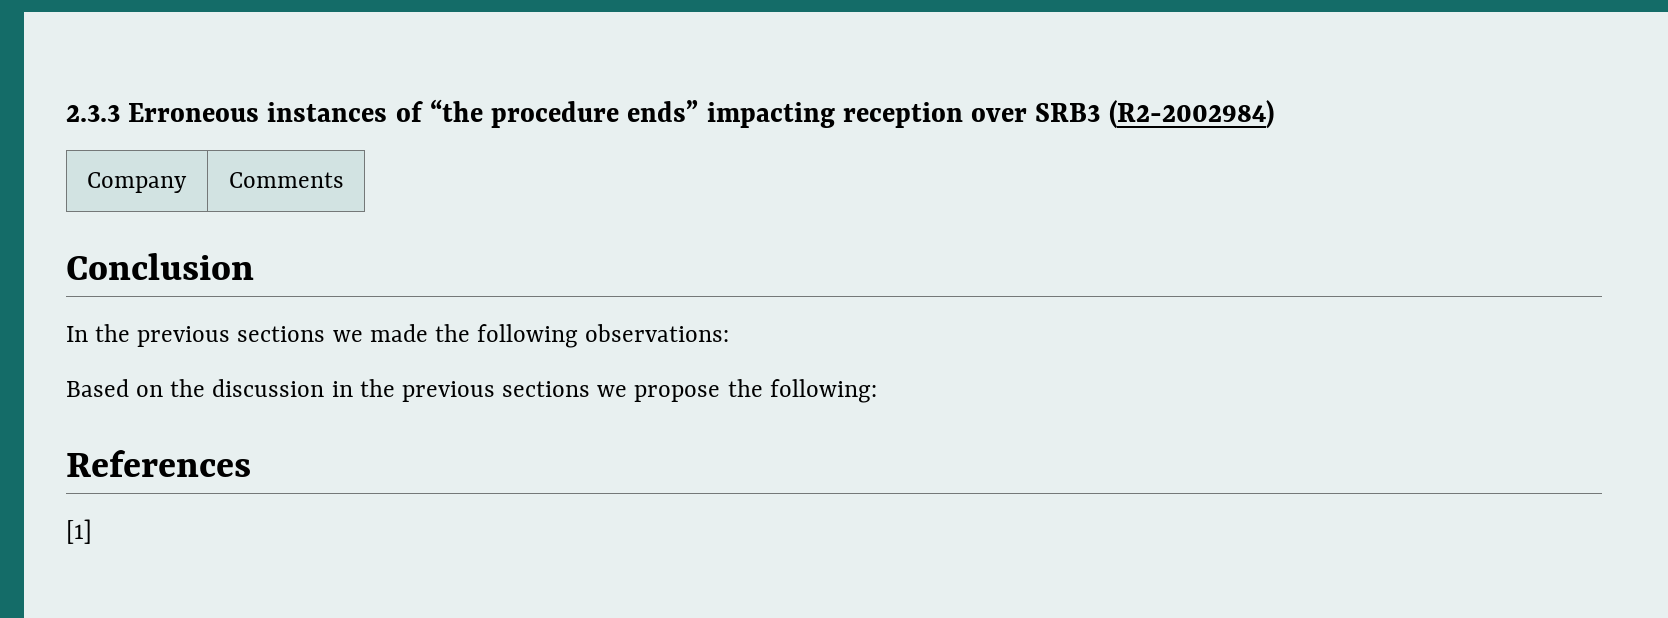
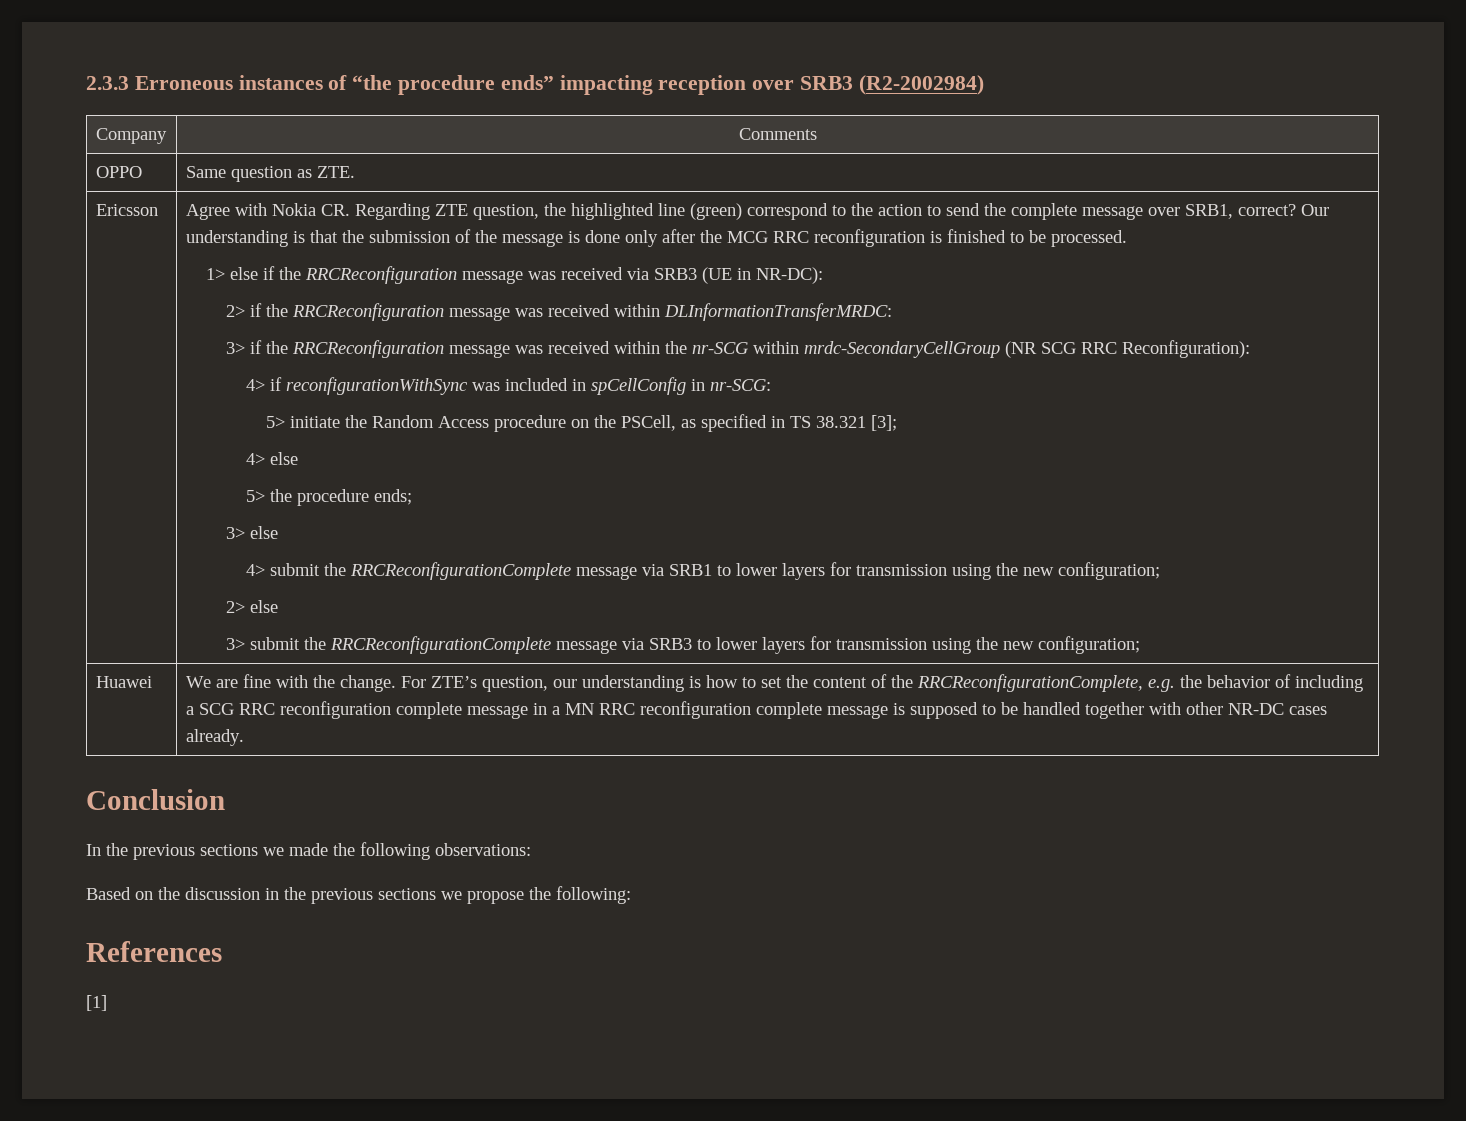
+ OPPO | Same question as ZTE.
+ Ericsson | Agree with Nokia CR. Regarding ZTE question, the highlighted line (green) correspond to the action to send the complete message over SRB1, correct? Our understanding is that the submission of the message is done only after the MCG RRC reconfiguration is finished to be processed.
+ 1> else if the RRCReconfiguration message was received via SRB3 (UE in NR-DC):
+ 2> if the RRCReconfiguration message was received within DLInformationTransferMRDC:
+ 3> if the RRCReconfiguration message was received within the nr-SCG within mrdc-SecondaryCellGroup (NR SCG RRC Reconfiguration):
+ 4> if reconfigurationWithSync was included in spCellConfig in nr-SCG:
+ 5> initiate the Random Access procedure on the PSCell, as specified in TS 38.321 [3];
+ 4> else
+ 5> the procedure ends;
+ 3> else
+ 4> submit the RRCReconfigurationComplete message via SRB1 to lower layers for transmission using the new configuration;
+ 2> else
+ 3> submit the RRCReconfigurationComplete message via SRB3 to lower layers for transmission using the new configuration;
+ Huawei | We are fine with the change. For ZTE’s question, our understanding is how to set the content of the RRCReconfigurationComplete, e.g. the behavior of including a SCG RRC reconfiguration complete message in a MN RRC reconfiguration complete message is supposed to be handled together with other NR-DC cases already.

